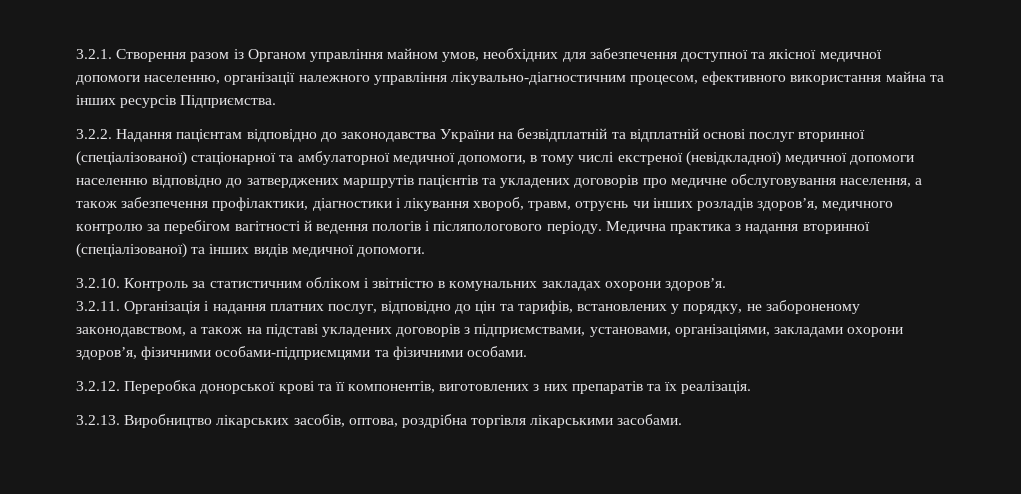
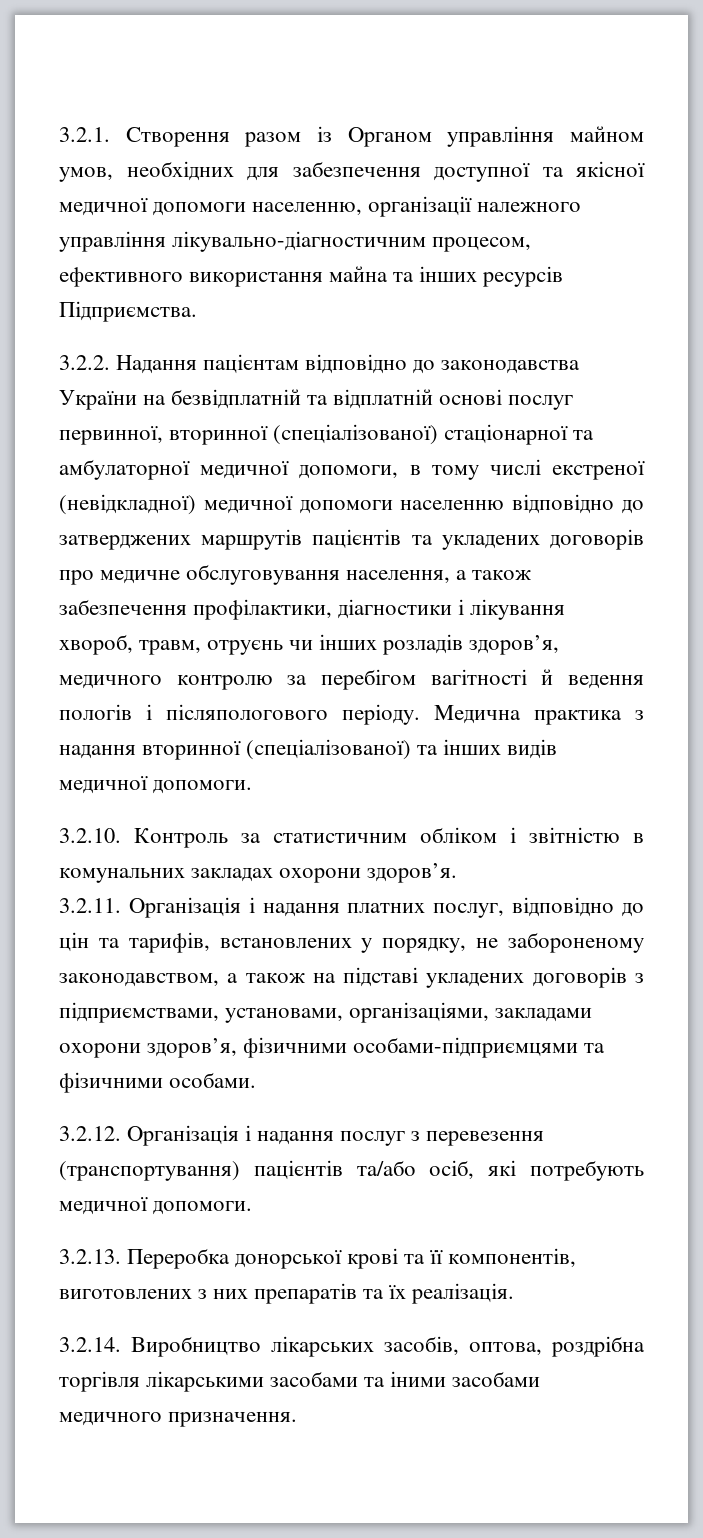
- 3.2.2. Надання пацієнтам відповідно до законодавства України на безвідплатній та відплатній основі послуг вторинної (спеціалізованої) стаціонарної та амбулаторної медичної допомоги, в тому числі екстреної (невідкладної) медичної допомоги населенню відповідно до затверджених маршрутів пацієнтів та укладених договорів про медичне обслуговування населення, а також забезпечення профілактики, діагностики і лікування хвороб, травм, отруєнь чи інших розладів здоров’я, медичного контролю за перебігом вагітності й ведення пологів і післяпологового періоду.
+ 3.2.2. Надання пацієнтам відповідно до законодавства України на безвідплатній та відплатній основі послуг первинної, вторинної (спеціалізованої) стаціонарної та амбулаторної медичної допомоги, в тому числі екстреної (невідкладної) медичної допомоги населенню відповідно до затверджених маршрутів пацієнтів та укладених договорів про медичне обслуговування населення, а також забезпечення профілактики, діагностики і лікування хвороб, травм, отруєнь чи інших розладів здоров’я, медичного контролю за перебігом вагітності й ведення пологів і післяпологового періоду.
- 3.2.12. Переробка донорської крові та її компонентів, виготовлених з них препаратів та їх реалізація.
+ 3.2.12. Організація і надання послуг з перевезення (транспортування) пацієнтів та/або осіб, які потребують медичної допомоги.
+ 3.2.13. Переробка донорської крові та її компонентів, виготовлених з них препаратів та їх реалізація.
- 3.2.13. Виробництво лікарських засобів, оптова, роздрібна торгівля лікарськими засобами.
+ 3.2.14. Виробництво лікарських засобів, оптова, роздрібна торгівля лікарськими засобами та іними засобами медичного призначення.

